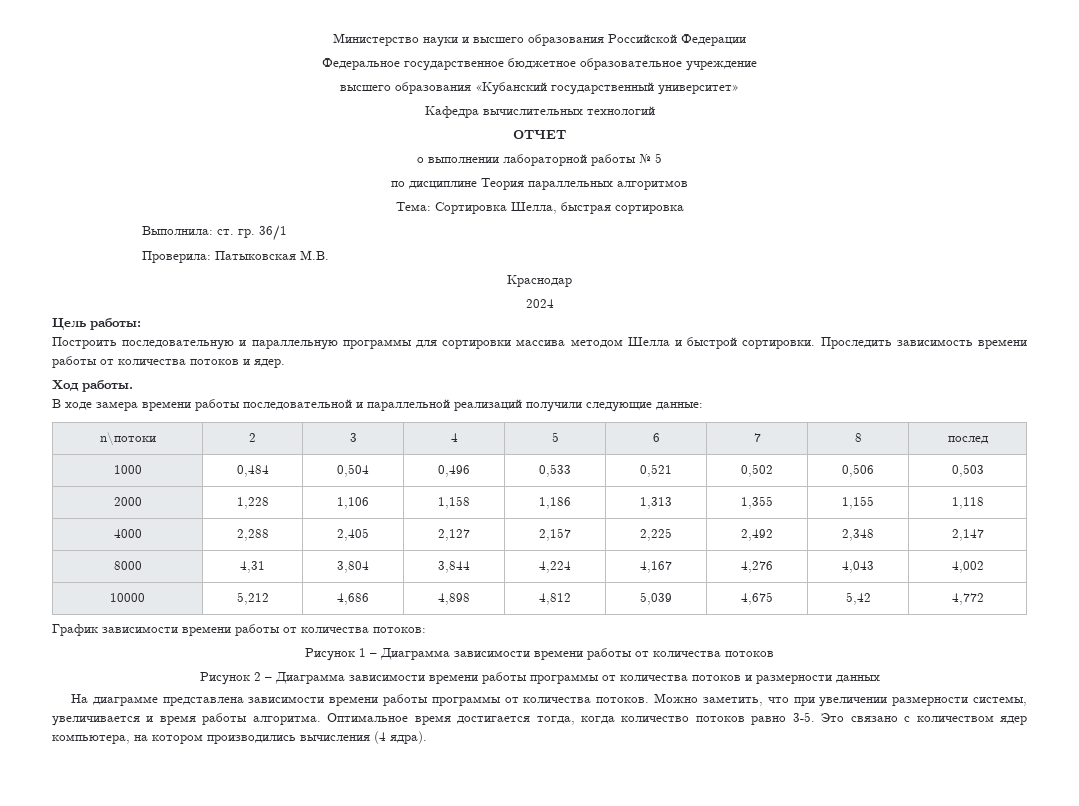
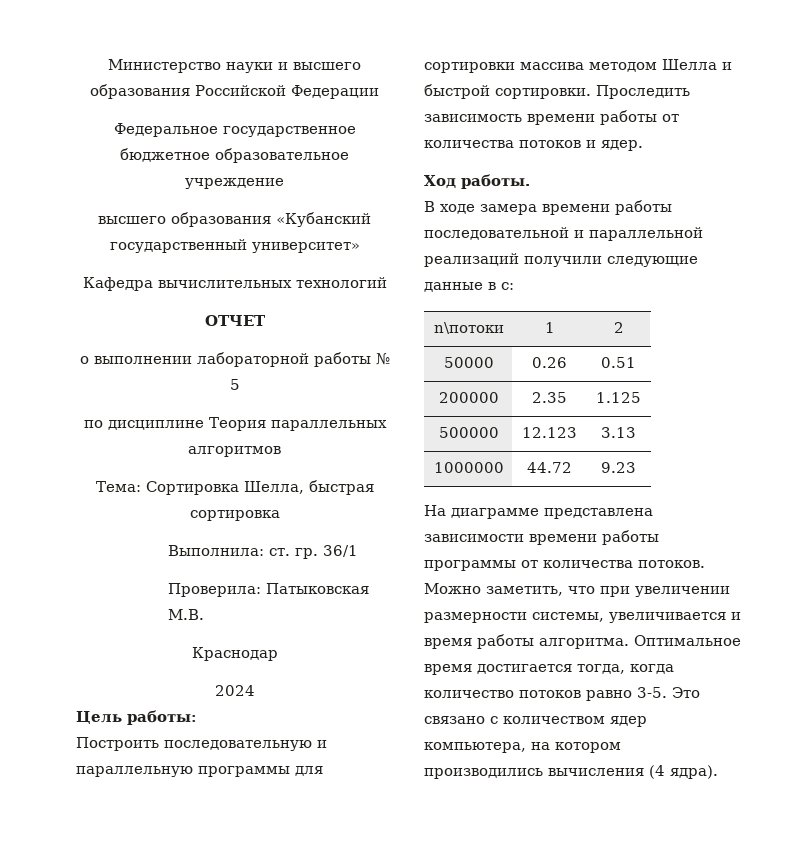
- В ходе замера времени работы последовательной и параллельной реализаций получили следующие данные:
+ В ходе замера времени работы последовательной и параллельной реализаций получили следующие данные в с:
- n\потоки | 2 | 3 | 4 | 5 | 6 | 7 | 8 | послед
- 1000 | 0,484 | 0,504 | 0,496 | 0,533 | 0,521 | 0,502 | 0,506 | 0,503
- 2000 | 1,228 | 1,106 | 1,158 | 1,186 | 1,313 | 1,355 | 1,155 | 1,118
- 4000 | 2,288 | 2,405 | 2,127 | 2,157 | 2,225 | 2,492 | 2,348 | 2,147
- 8000 | 4,31 | 3,804 | 3,844 | 4,224 | 4,167 | 4,276 | 4,043 | 4,002
- 10000 | 5,212 | 4,686 | 4,898 | 4,812 | 5,039 | 4,675 | 5,42 | 4,772
- График зависимости времени работы от количества потоков:
- Рисунок 1 – Диаграмма зависимости времени работы от количества потоков
- Рисунок 2 – Диаграмма зависимости времени работы программы от количества потоков и размерности данных
+ n\потоки | 1 | 2
+ 50000 | 0.26 | 0.51
+ 200000 | 2.35 | 1.125
+ 500000 | 12.123 | 3.13
+ 1000000 | 44.72 | 9.23

